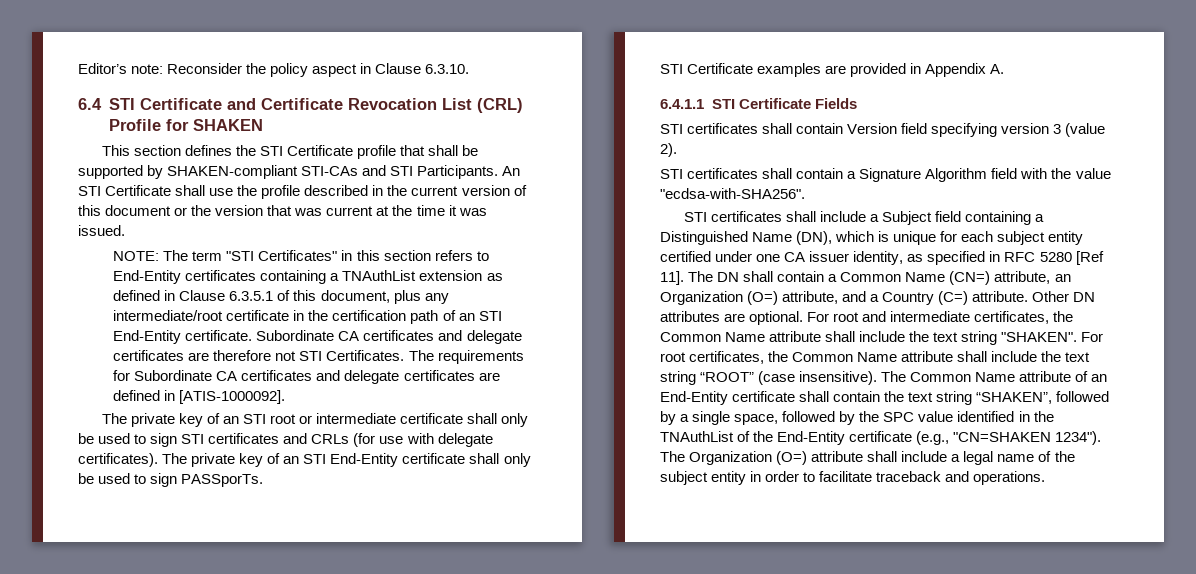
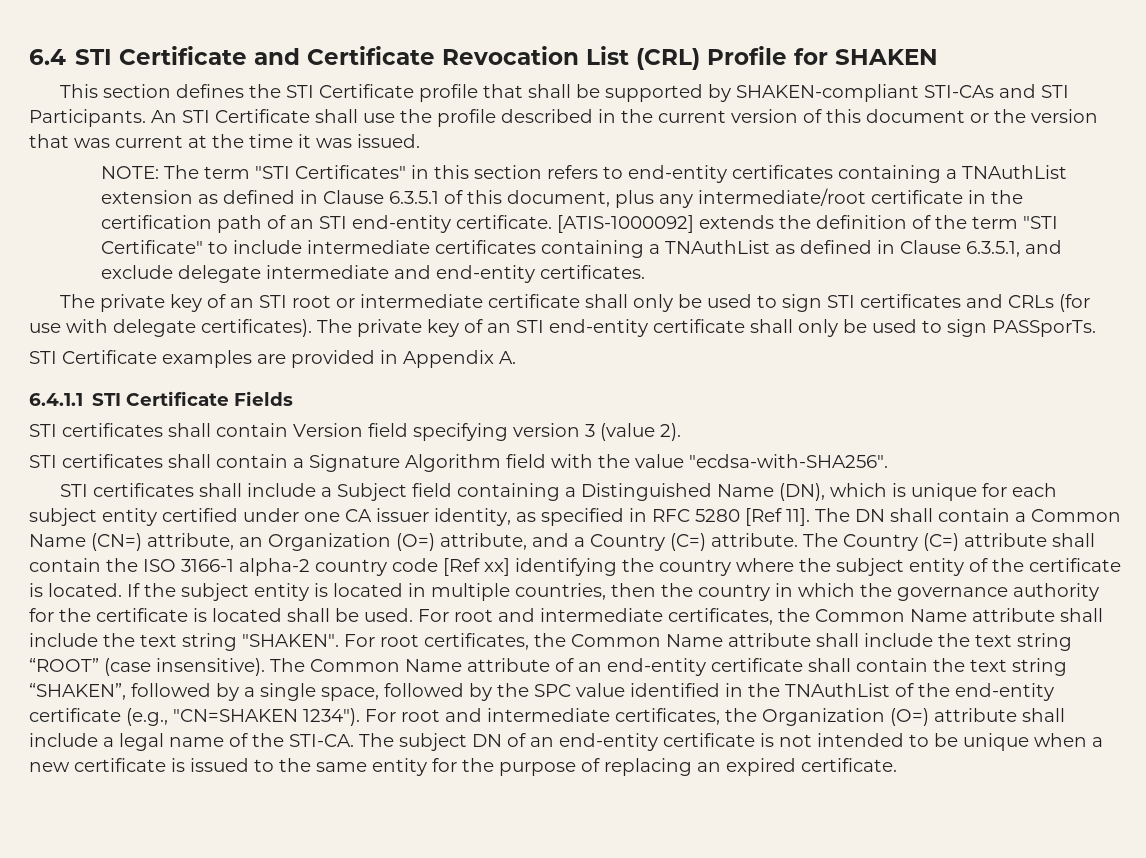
- Editor’s note: Reconsider the policy aspect in Clause 6.3.10.
- NOTE: The term "STI Certificates" in this section refers to End-Entity certificates containing a TNAuthList extension as defined in Clause 6.3.5.1 of this document, plus any intermediate/root certificate in the certification path of an STI End-Entity certificate. Subordinate CA certificates and delegate certificates are therefore not STI Certificates. The requirements for Subordinate CA certificates and delegate certificates are defined in [ATIS-1000092].
+ NOTE: The term "STI Certificates" in this section refers to end-entity certificates containing a TNAuthList extension as defined in Clause 6.3.5.1 of this document, plus any intermediate/root certificate in the certification path of an STI end-entity certificate. [ATIS-1000092] extends the definition of the term "STI Certificate" to include intermediate certificates containing a TNAuthList as defined in Clause 6.3.5.1, and exclude delegate intermediate and end-entity certificates.
- The private key of an STI End-Entity certificate shall only be used to sign PASSporTs.
+ The private key of an STI end-entity certificate shall only be used to sign PASSporTs.
- Other DN attributes are optional.
+ The Country (C=) attribute shall contain the ISO 3166-1 alpha-2 country code [Ref xx] identifying the country where the subject entity of the certificate is located. If the subject entity is located in multiple countries, then the country in which the governance authority for the certificate is located shall be used.
- The Common Name attribute of an End-Entity certificate shall contain the text string “SHAKEN”, followed by a single space, followed by the SPC value identified in the TNAuthList of the End-Entity certificate (e.g., "CN=SHAKEN 1234").
+ The Common Name attribute of an end-entity certificate shall contain the text string “SHAKEN”, followed by a single space, followed by the SPC value identified in the TNAuthList of the end-entity certificate (e.g., "CN=SHAKEN 1234").
- The Organization (O=) attribute shall include a legal name of the subject entity in order to facilitate traceback and operations.
+ For root and intermediate certificates, the Organization (O=) attribute shall include a legal name of the STI-CA. The subject DN of an end-entity certificate is not intended to be unique when a new certificate is issued to the same entity for the purpose of replacing an expired certificate.

